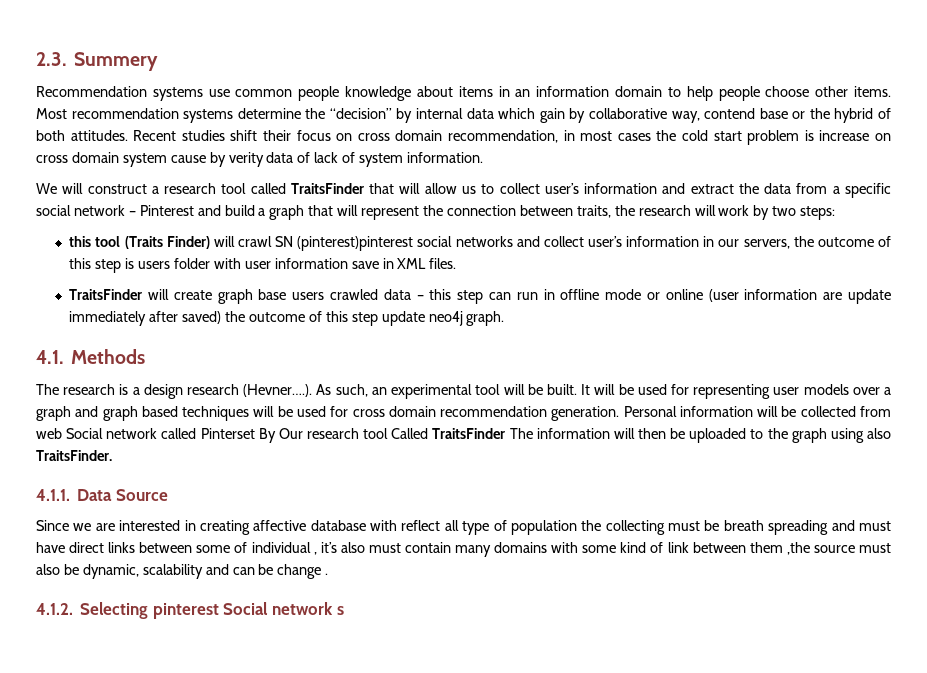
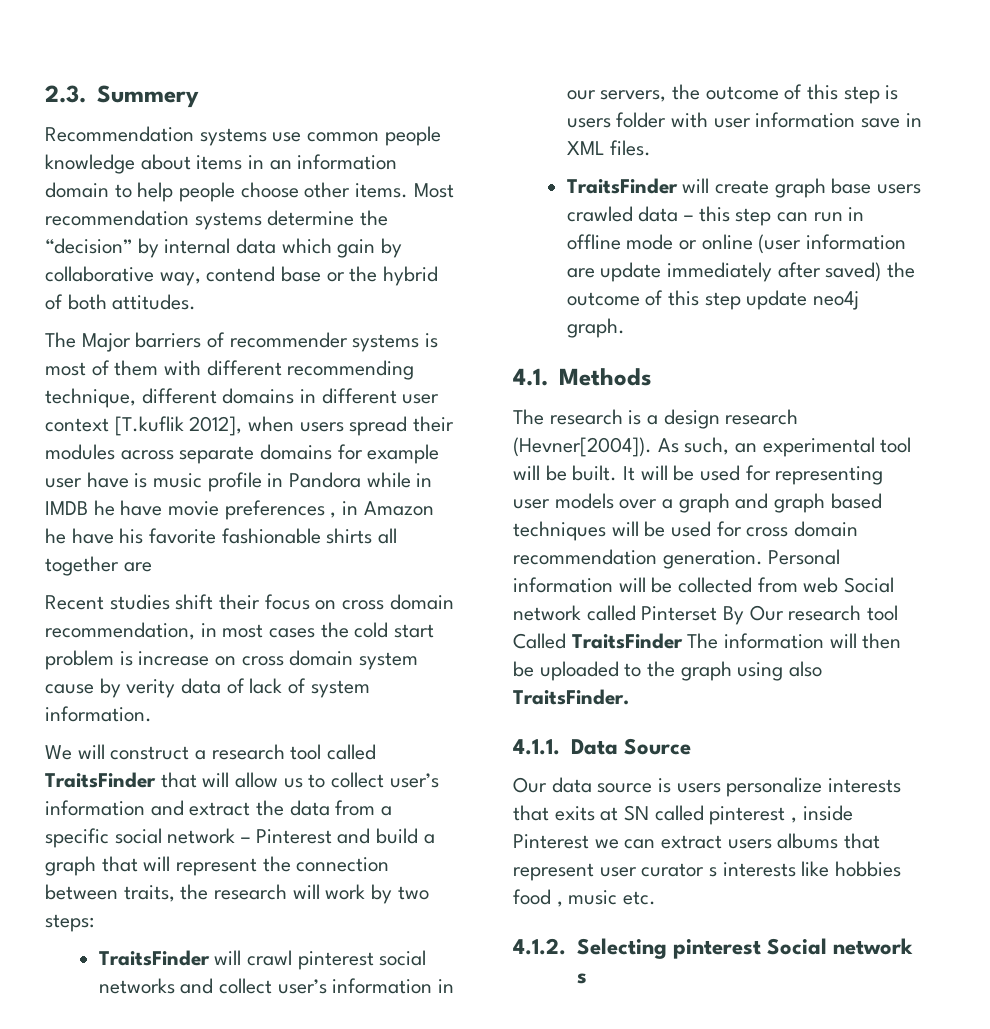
- Most recommendation systems determine the “decision” by internal data which gain by collaborative way, contend base or the hybrid of both attitudes. Recent studies shift their focus on cross domain recommendation, in most cases the cold start problem is increase on cross domain system cause by verity data of lack of system information.
+ Most recommendation systems determine the “decision” by internal data which gain by collaborative way, contend base or the hybrid of both attitudes.
+ The Major barriers of recommender systems is most of them with different recommending technique, different domains in different user context [T.kuflik 2012], when users spread their modules across separate domains for example user have is music profile in Pandora while in IMDB he have movie preferences , in Amazon he have his favorite fashionable shirts all together are
+ Recent studies shift their focus on cross domain recommendation, in most cases the cold start problem is increase on cross domain system cause by verity data of lack of system information.
- this tool (Traits Finder) will crawl SN (pinterest)pinterest social networks and collect user’s information in our servers, the outcome of this step is users folder with user information save in XML files.
+ TraitsFinder will crawl pinterest social networks and collect user’s information in our servers, the outcome of this step is users folder with user information save in XML files.
- The research is a design research (Hevner….). As such, an experimental tool will be built.
+ The research is a design research (Hevner[2004]). As such, an experimental tool will be built.
- Since we are interested in creating affective database with reflect all type of population the collecting must be breath spreading and must have direct links between some of individual , it’s also must contain many domains with some kind of link between them ,the source must also be dynamic, scalability and can be change .
+ Our data source is users personalize interests that exits at SN called pinterest , inside Pinterest we can extract users albums that represent user curator s interests like hobbies food , music etc.

